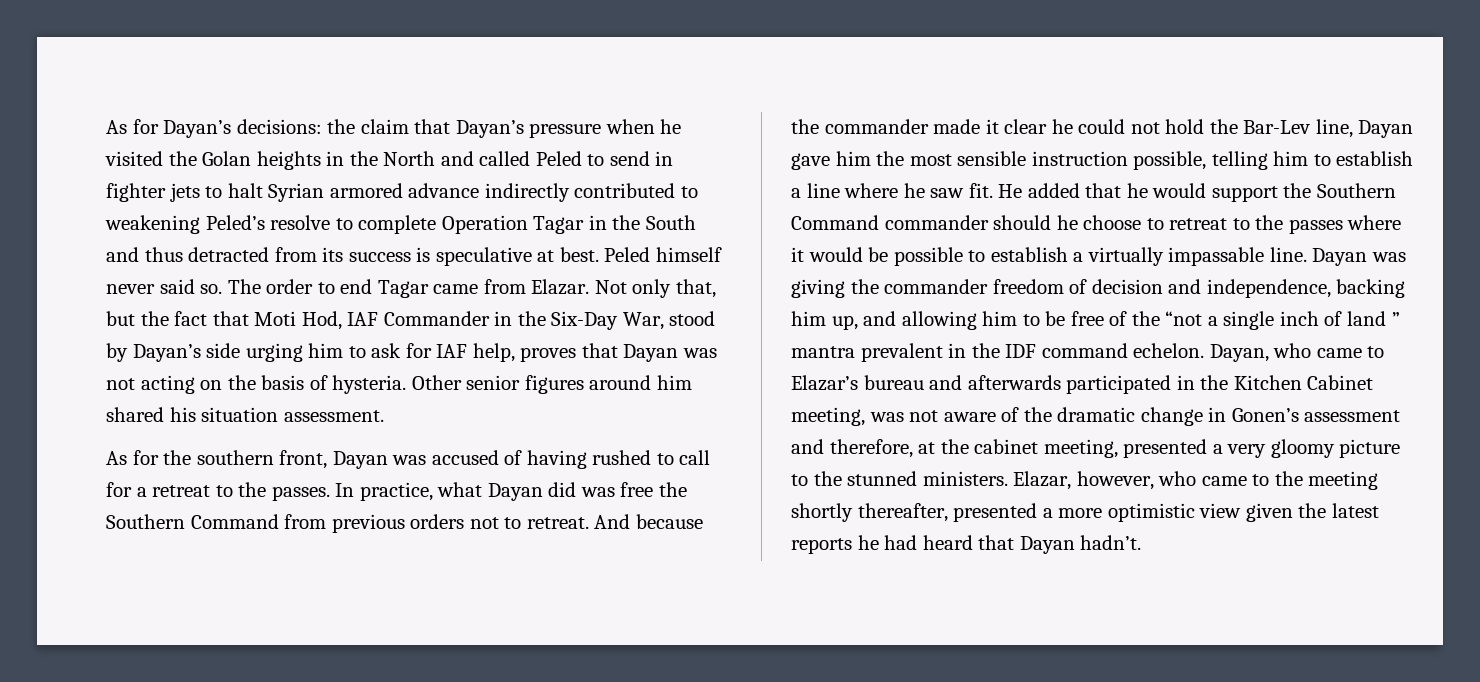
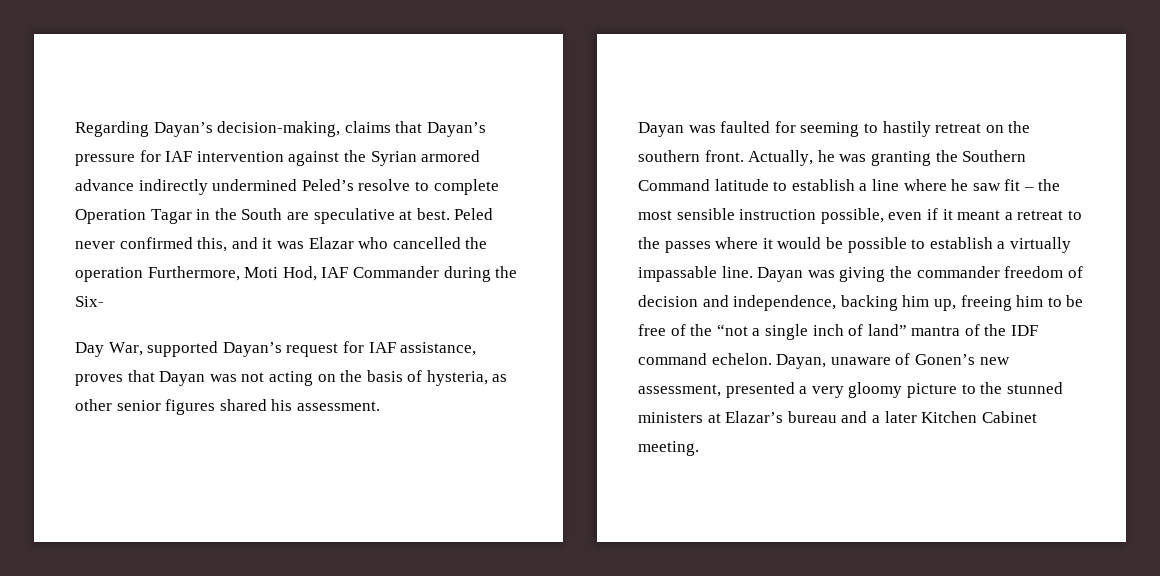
- As for Dayan’s decisions: the claim that Dayan’s pressure when he visited the Golan heights in the North and called Peled to send in fighter jets to halt Syrian armored advance indirectly contributed to weakening Peled’s resolve to complete Operation Tagar in the South and thus detracted from its success is speculative at best. Peled himself never said so. The order to end Tagar came from Elazar. Not only that, but the fact that Moti Hod, IAF Commander in the Six-Day War, stood by Dayan’s side urging him to ask for IAF help, proves that Dayan was not acting on the basis of hysteria. Other senior figures around him shared his situation assessment.
+ Regarding Dayan’s decision-making, claims that Dayan’s pressure for IAF intervention against the Syrian armored advance indirectly undermined Peled’s resolve to complete Operation Tagar in the South are speculative at best. Peled never confirmed this, and it was Elazar who cancelled the operation Furthermore, Moti Hod, IAF Commander during the Six-
+ Day War, supported Dayan’s request for IAF assistance, proves that Dayan was not acting on the basis of hysteria, as other senior figures shared his assessment.
- As for the southern front, Dayan was accused of having rushed to call for a retreat to the passes. In practice, what Dayan did was free the Southern Command from previous orders not to retreat. And because the commander made it clear he could not hold the Bar-Lev line, Dayan gave him the most sensible instruction possible, telling him to establish a line where he saw fit. He added that he would support the Southern Command commander should he choose to retreat to the passes where it would be possible to establish a virtually impassable line.
+ Dayan was faulted for seeming to hastily retreat on the southern front. Actually, he was granting the Southern Command latitude to establish a line where he saw fit – the most sensible instruction possible, even if it meant a retreat to the passes where it would be possible to establish a virtually impassable line.
- Dayan was giving the commander freedom of decision and independence, backing him up, and allowing him to be free of the “not a single inch of land ” mantra prevalent in the IDF command echelon.
+ Dayan was giving the commander freedom of decision and independence, backing him up, freeing him to be free of the “not a single inch of land” mantra of the IDF command echelon.
- Dayan, who came to Elazar’s bureau and afterwards participated in the Kitchen Cabinet meeting, was not aware of the dramatic change in Gonen’s assessment and therefore, at the cabinet meeting, presented a very gloomy picture to the stunned ministers. Elazar, however, who came to the meeting shortly thereafter, presented a more optimistic view given the latest reports he had heard that Dayan hadn’t.
+ Dayan, unaware of Gonen’s new assessment, presented a very gloomy picture to the stunned ministers at Elazar’s bureau and a later Kitchen Cabinet meeting.

